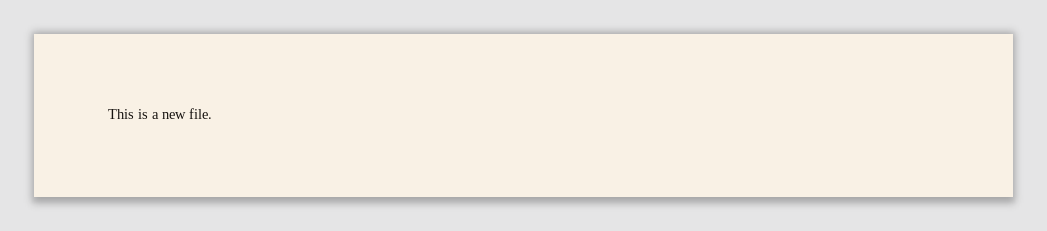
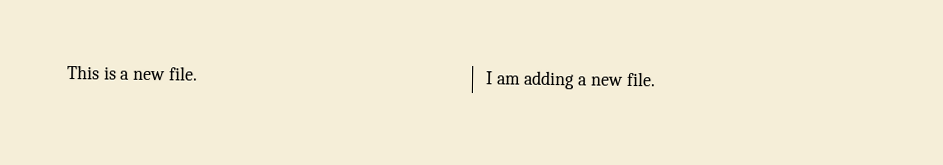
+ I am adding a new file.

